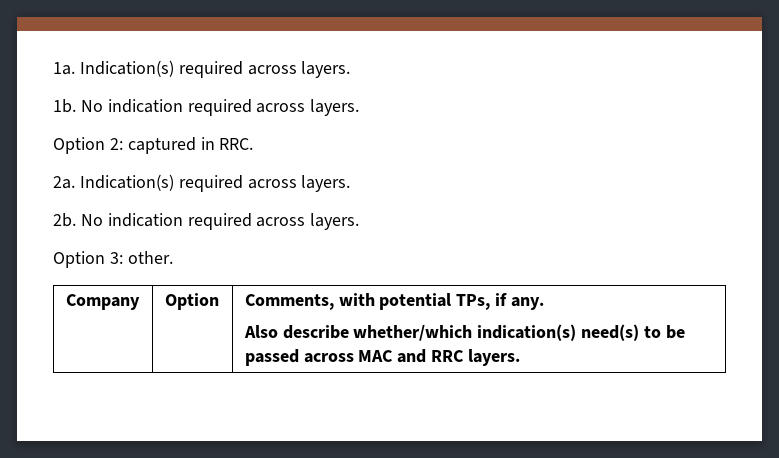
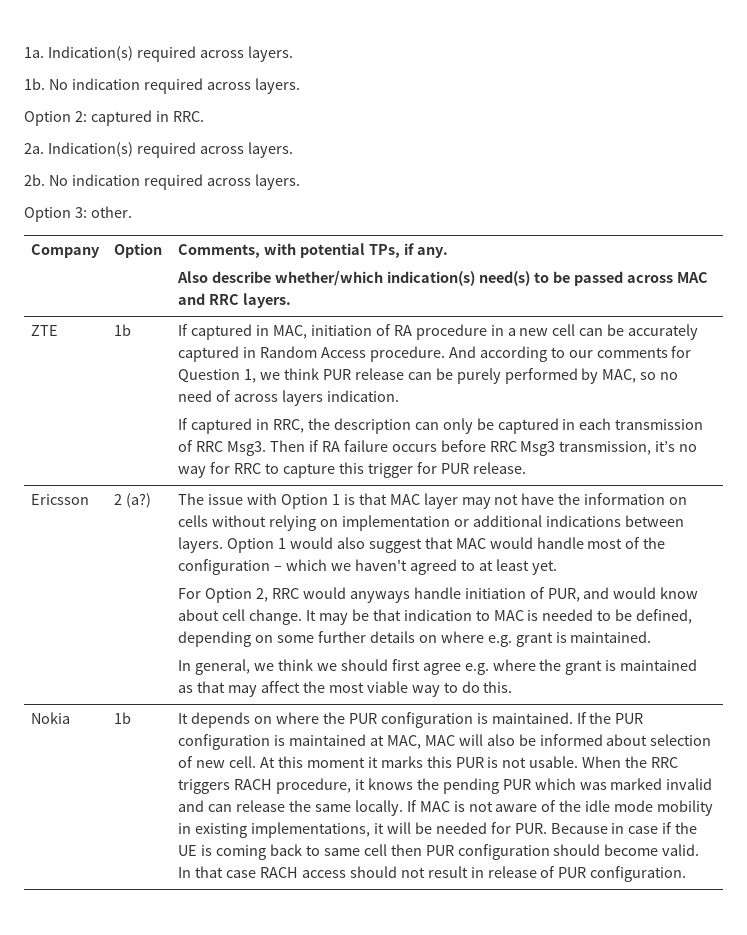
+ ZTE | 1b | If captured in MAC, initiation of RA procedure in a new cell can be accurately captured in Random Access procedure. And according to our comments for Question 1, we think PUR release can be purely performed by MAC, so no need of across layers indication.
+ If captured in RRC, the description can only be captured in each transmission of RRC Msg3. Then if RA failure occurs before RRC Msg3 transmission, it’s no way for RRC to capture this trigger for PUR release.
+ Ericsson | 2 (a?) | The issue with Option 1 is that MAC layer may not have the information on cells without relying on implementation or additional indications between layers. Option 1 would also suggest that MAC would handle most of the configuration – which we haven't agreed to at least yet.
+ For Option 2, RRC would anyways handle initiation of PUR, and would know about cell change. It may be that indication to MAC is needed to be defined, depending on some further details on where e.g. grant is maintained.
+ In general, we think we should first agree e.g. where the grant is maintained as that may affect the most viable way to do this.
+ Nokia | 1b | It depends on where the PUR configuration is maintained. If the PUR configuration is maintained at MAC, MAC will also be informed about selection of new cell. At this moment it marks this PUR is not usable. When the RRC triggers RACH procedure, it knows the pending PUR which was marked invalid and can release the same locally. If MAC is not aware of the idle mode mobility in existing implementations, it will be needed for PUR. Because in case if the UE is coming back to same cell then PUR configuration should become valid. In that case RACH access should not result in release of PUR configuration.

